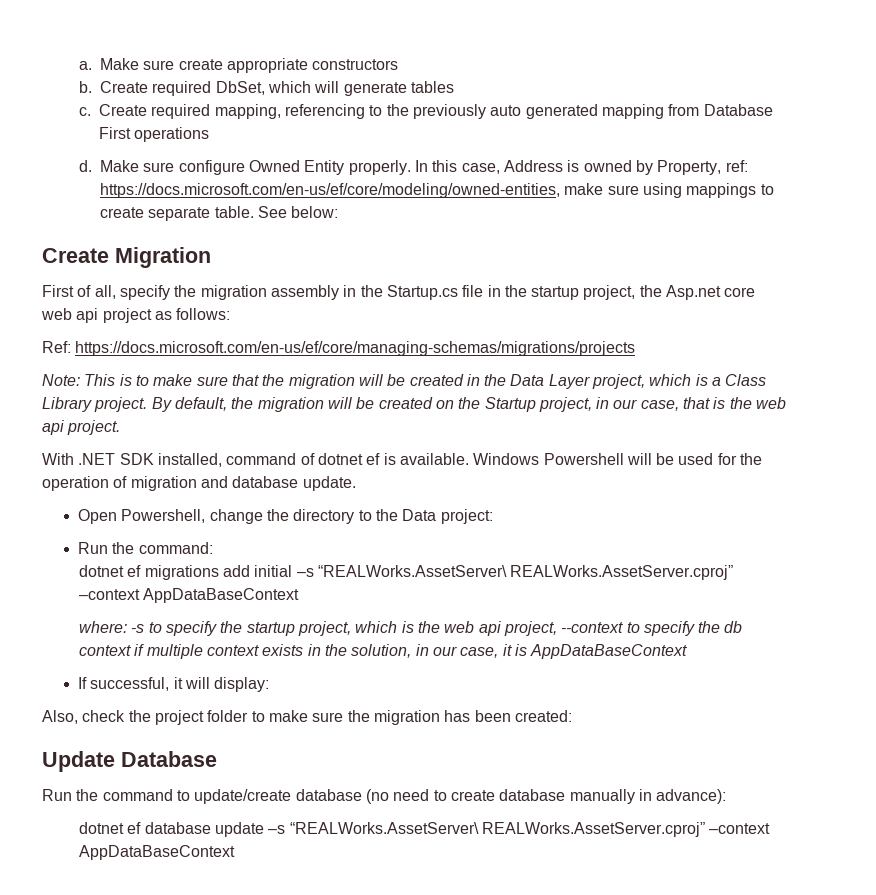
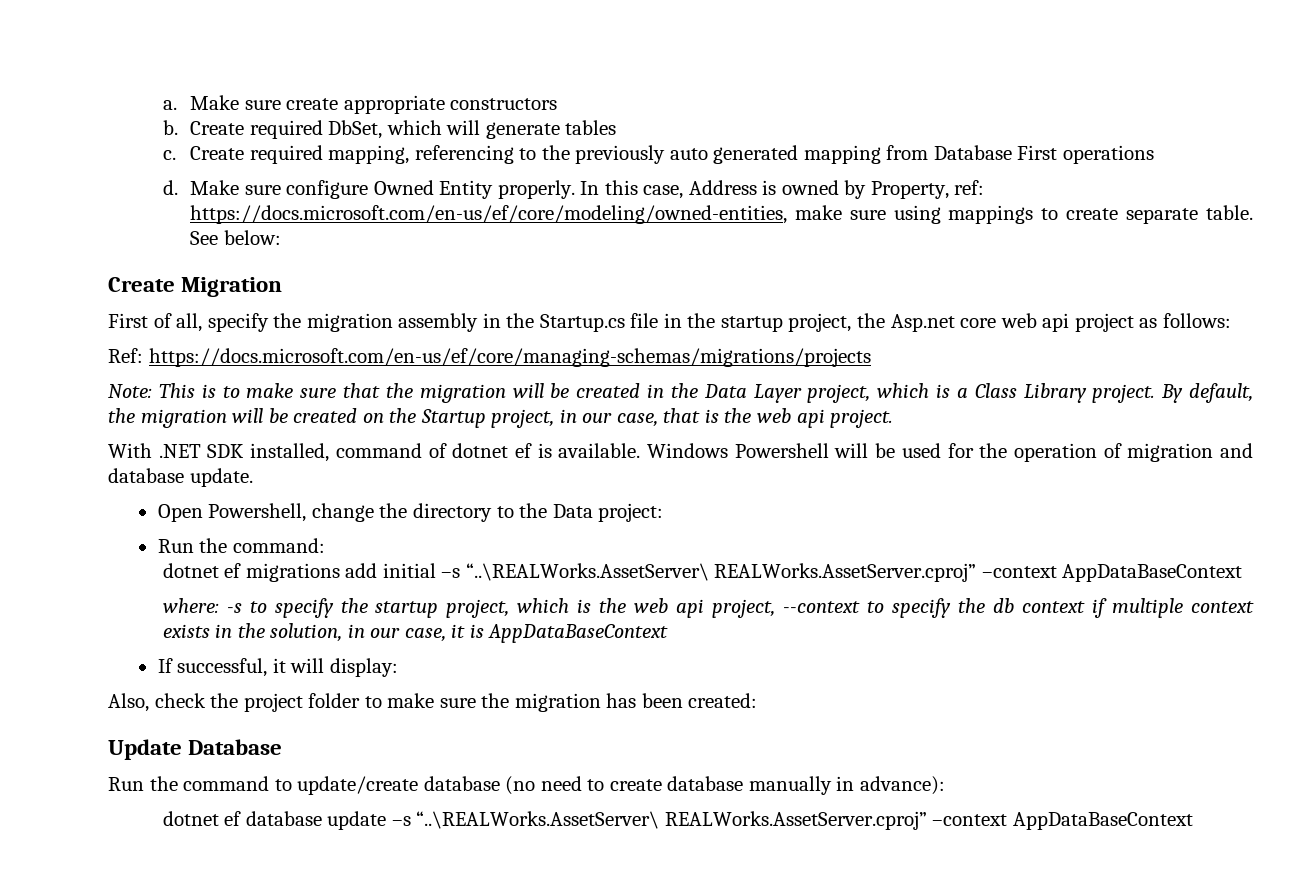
- dotnet ef migrations add initial –s “REALWorks.AssetServer\ REALWorks.AssetServer.cproj” –context AppDataBaseContext
+ dotnet ef migrations add initial –s “..\REALWorks.AssetServer\ REALWorks.AssetServer.cproj” –context AppDataBaseContext
- dotnet ef database update –s “REALWorks.AssetServer\ REALWorks.AssetServer.cproj” –context AppDataBaseContext
+ dotnet ef database update –s “..\REALWorks.AssetServer\ REALWorks.AssetServer.cproj” –context AppDataBaseContext

